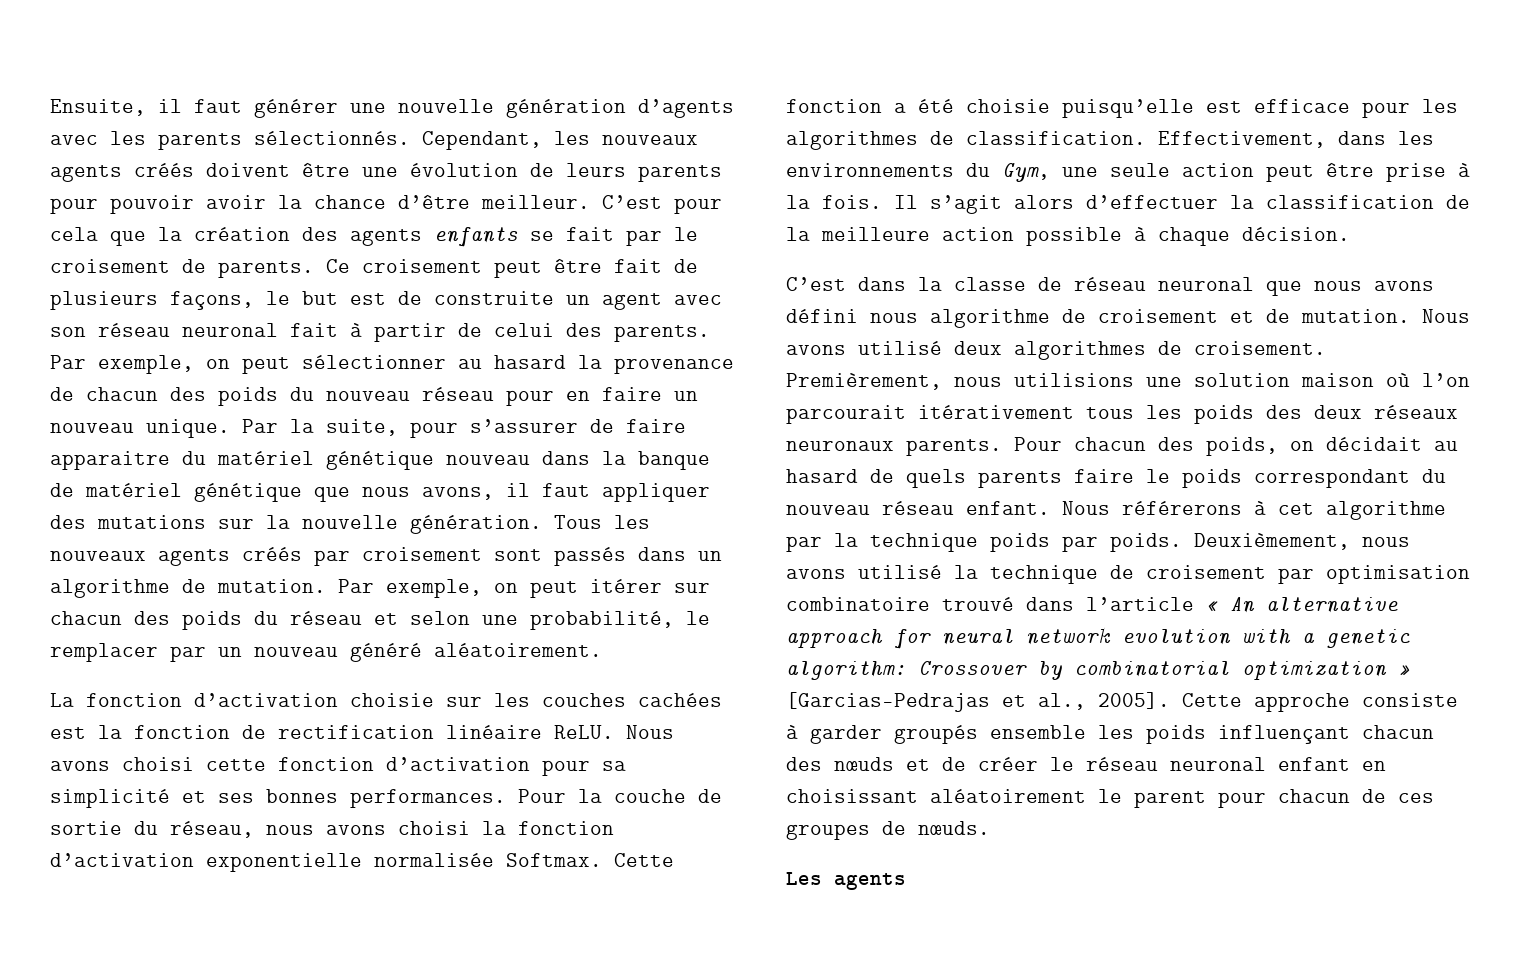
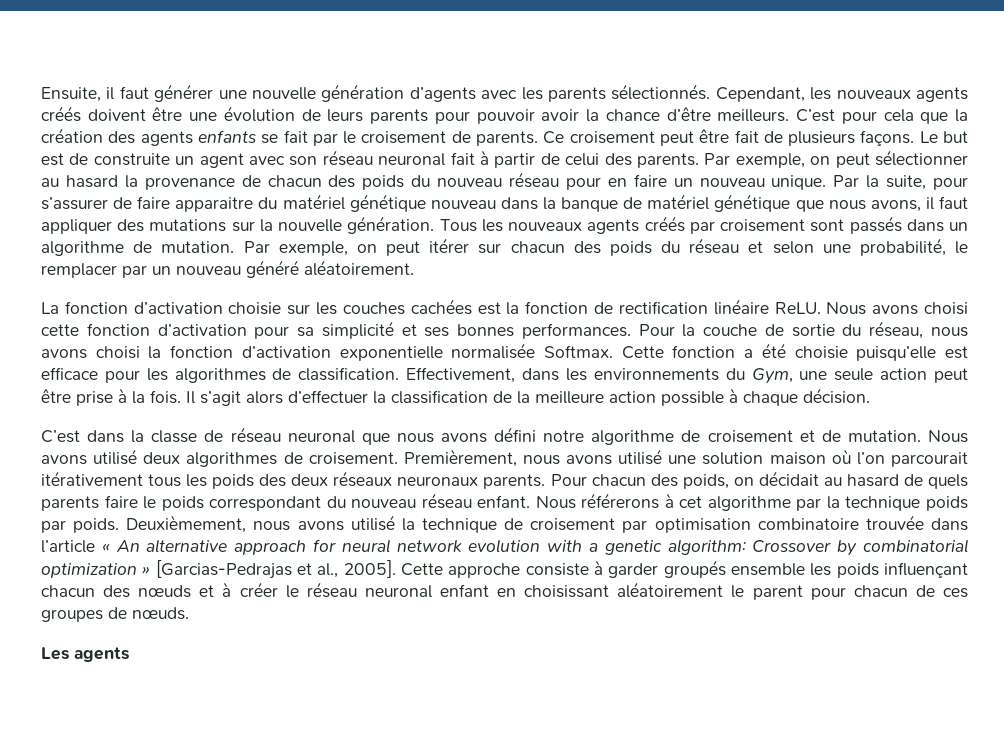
- Cependant, les nouveaux agents créés doivent être une évolution de leurs parents pour pouvoir avoir la chance d’être meilleur.
+ Cependant, les nouveaux agents créés doivent être une évolution de leurs parents pour pouvoir avoir la chance d’être meilleurs.
- Ce croisement peut être fait de plusieurs façons, le but est de construite un agent avec son réseau neuronal fait à partir de celui des parents.
+ Ce croisement peut être fait de plusieurs façons. Le but est de construite un agent avec son réseau neuronal fait à partir de celui des parents.
- C’est dans la classe de réseau neuronal que nous avons défini nous algorithme de croisement et de mutation.
+ C’est dans la classe de réseau neuronal que nous avons défini notre algorithme de croisement et de mutation.
- Premièrement, nous utilisions une solution maison où l’on parcourait itérativement tous les poids des deux réseaux neuronaux parents.
+ Premièrement, nous avons utilisé une solution maison où l’on parcourait itérativement tous les poids des deux réseaux neuronaux parents.
- Deuxièmement, nous avons utilisé la technique de croisement par optimisation combinatoire trouvé dans l’article « An alternative approach for neural network evolution with a genetic algorithm: Crossover by combinatorial optimization » [Garcias-Pedrajas et al., 2005].
+ Deuxièmement, nous avons utilisé la technique de croisement par optimisation combinatoire trouvée dans l’article « An alternative approach for neural network evolution with a genetic algorithm: Crossover by combinatorial optimization » [Garcias-Pedrajas et al., 2005].
- Cette approche consiste à garder groupés ensemble les poids influençant chacun des nœuds et de créer le réseau neuronal enfant en choisissant aléatoirement le parent pour chacun de ces groupes de nœuds.
+ Cette approche consiste à garder groupés ensemble les poids influençant chacun des nœuds et à créer le réseau neuronal enfant en choisissant aléatoirement le parent pour chacun de ces groupes de nœuds.

